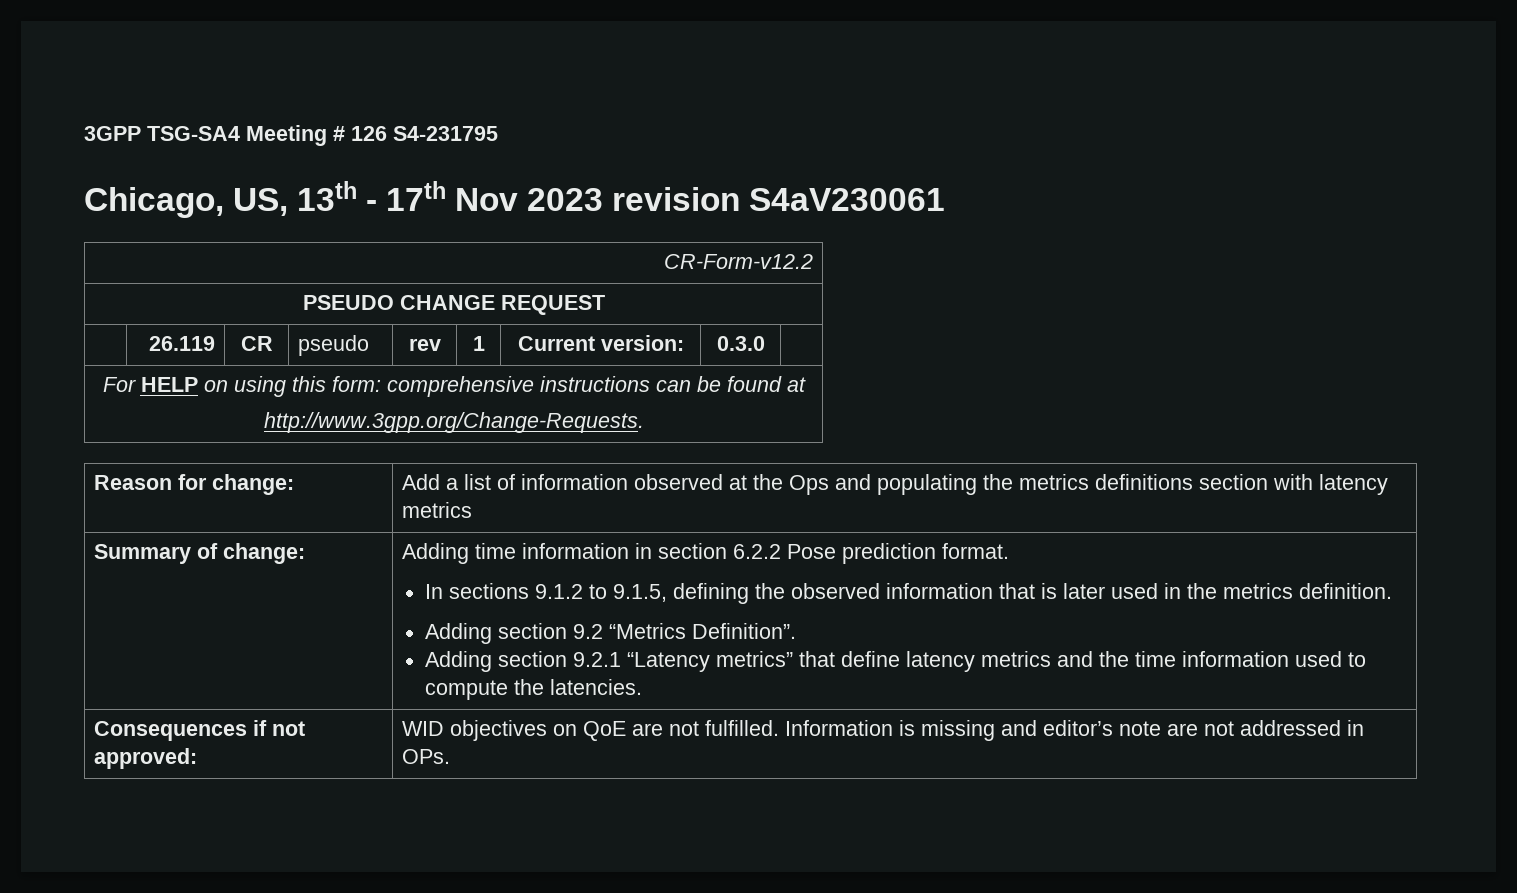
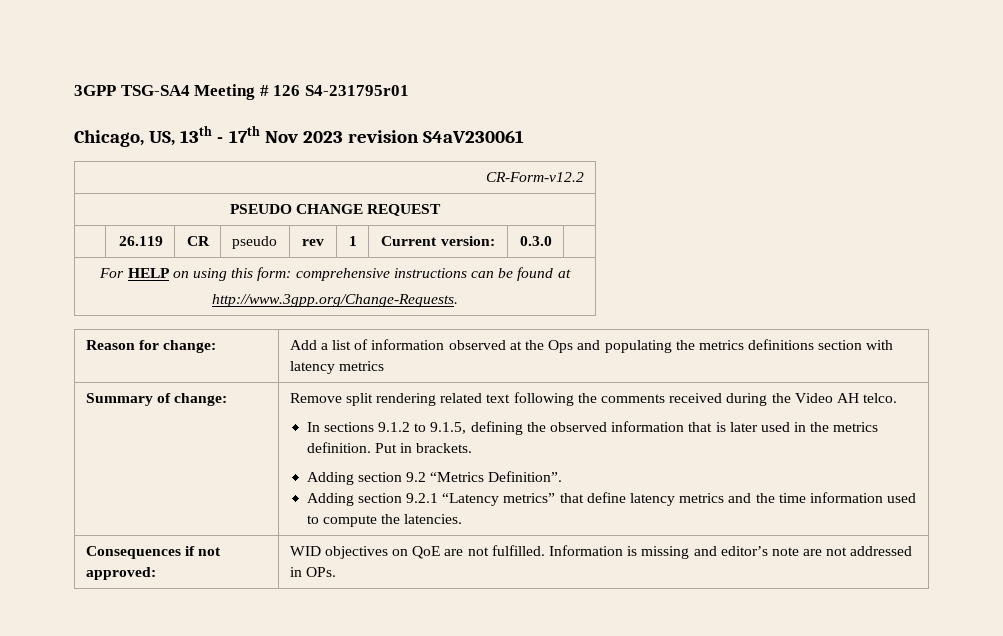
- 3GPP TSG-SA4 Meeting # 126 S4-231795
+ 3GPP TSG-SA4 Meeting # 126 S4-231795r01
- Adding time information in section 6.2.2 Pose prediction format.
+ Remove split rendering related text following the comments received during the Video AH telco.
+ Put in brackets.

